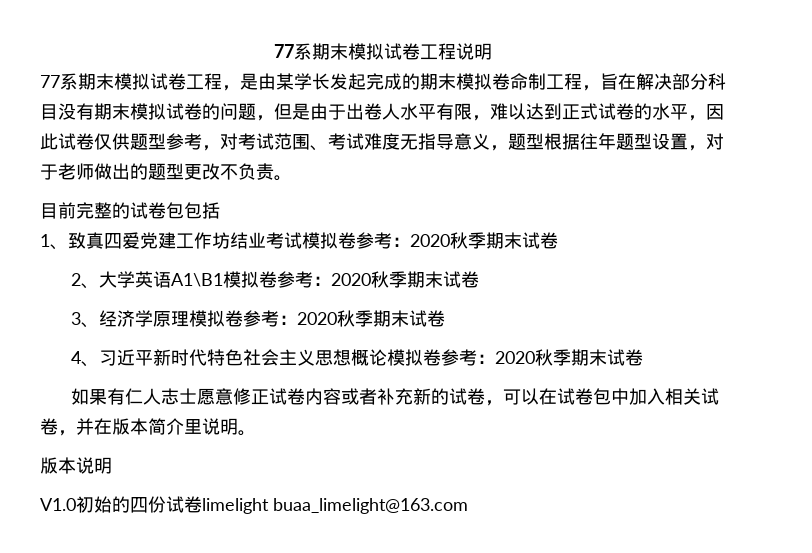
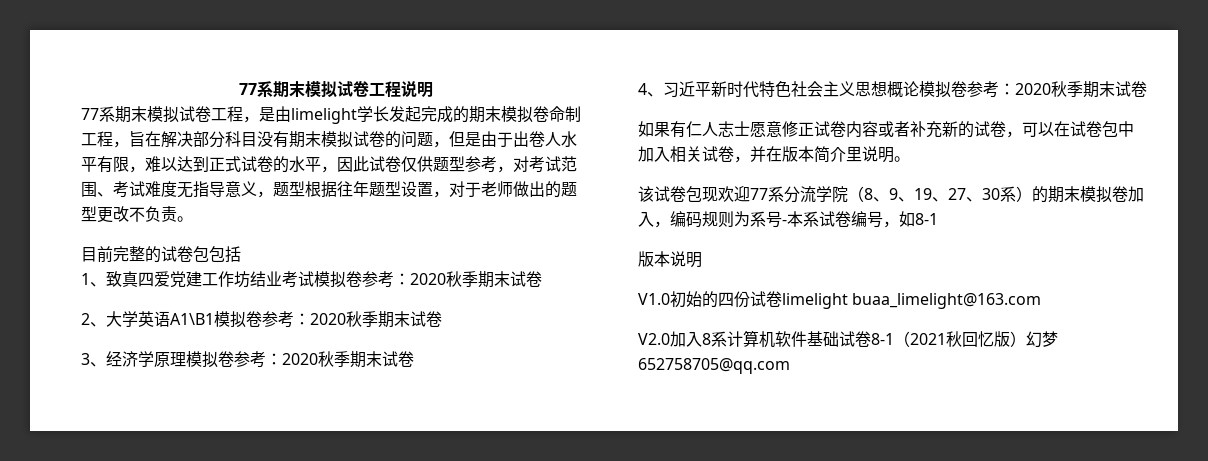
- 77系期末模拟试卷工程，是由某学长发起完成的期末模拟卷命制工程，旨在解决部分科目没有期末模拟试卷的问题，但是由于出卷人水平有限，难以达到正式试卷的水平，因此试卷仅供题型参考，对考试范围、考试难度无指导意义，题型根据往年题型设置，对于老师做出的题型更改不负责。
+ 77系期末模拟试卷工程，是由limelight学长发起完成的期末模拟卷命制工程，旨在解决部分科目没有期末模拟试卷的问题，但是由于出卷人水平有限，难以达到正式试卷的水平，因此试卷仅供题型参考，对考试范围、考试难度无指导意义，题型根据往年题型设置，对于老师做出的题型更改不负责。
+ 该试卷包现欢迎77系分流学院（8、9、19、27、30系）的期末模拟卷加入，编码规则为系号-本系试卷编号，如8-1
+ V2.0加入8系计算机软件基础试卷8-1（2021秋回忆版）幻梦652758705@qq.com

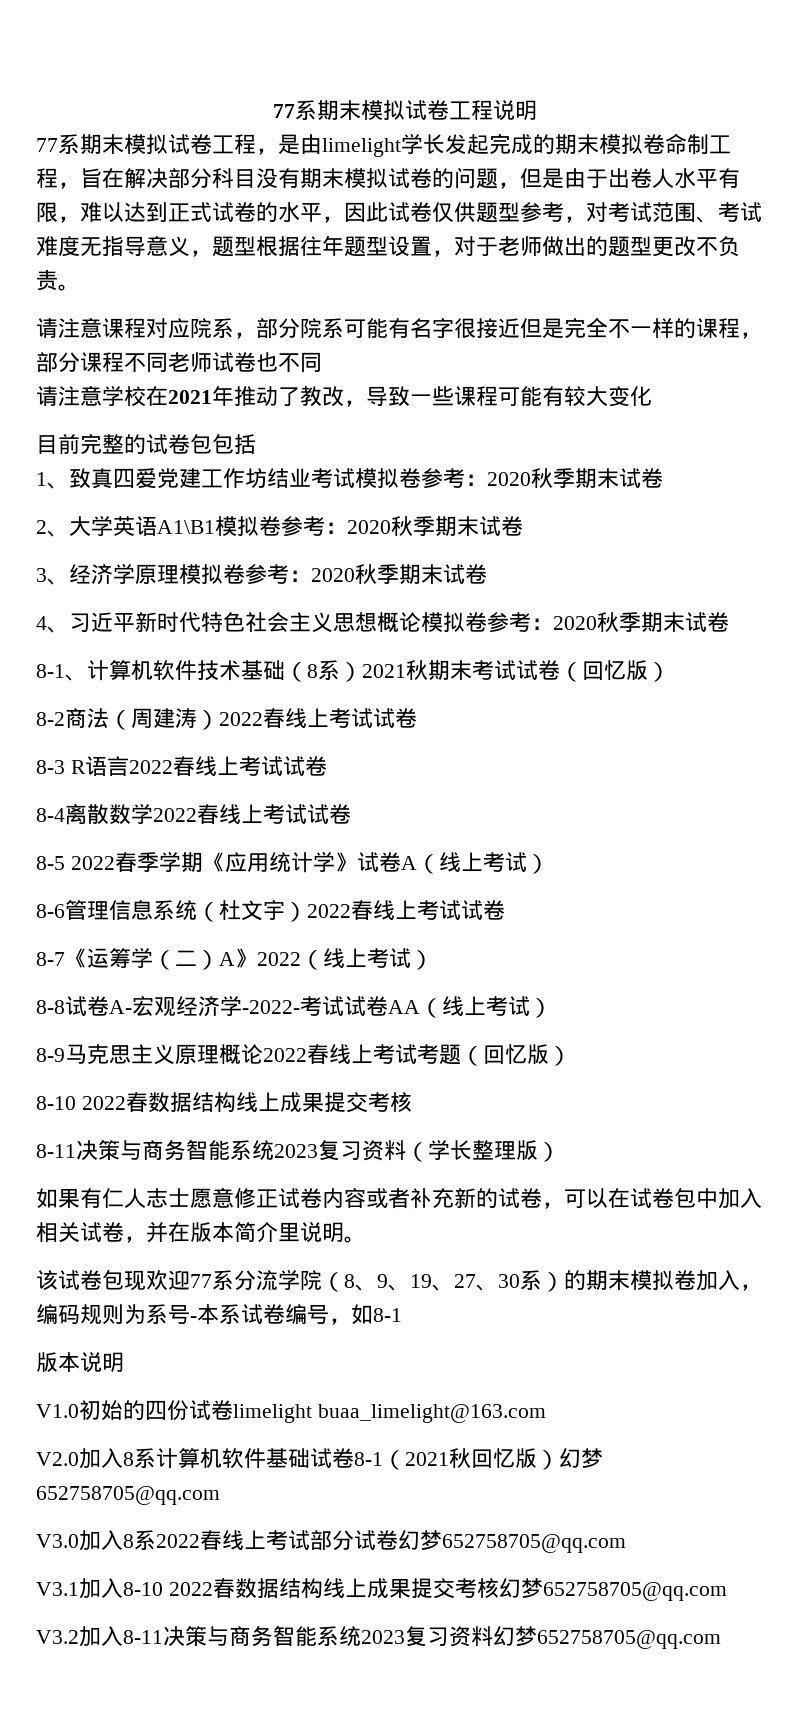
+ 请注意课程对应院系，部分院系可能有名字很接近但是完全不一样的课程，部分课程不同老师试卷也不同
+ 请注意学校在2021年推动了教改，导致一些课程可能有较大变化
+ 8-1、计算机软件技术基础（8系）2021秋期末考试试卷（回忆版）
+ 8-2商法（周建涛）2022春线上考试试卷
+ 8-3 R语言2022春线上考试试卷
+ 8-4离散数学2022春线上考试试卷
+ 8-5 2022春季学期《应用统计学》试卷A（线上考试）
+ 8-6管理信息系统（杜文宇）2022春线上考试试卷
+ 8-7《运筹学（二）A》2022（线上考试）
+ 8-8试卷A-宏观经济学-2022-考试试卷AA（线上考试）
+ 8-9马克思主义原理概论2022春线上考试考题（回忆版）
+ 8-10 2022春数据结构线上成果提交考核
+ 8-11决策与商务智能系统2023复习资料（学长整理版）
+ V3.0加入8系2022春线上考试部分试卷幻梦652758705@qq.com
+ V3.1加入8-10 2022春数据结构线上成果提交考核幻梦652758705@qq.com
+ V3.2加入8-11决策与商务智能系统2023复习资料幻梦652758705@qq.com

